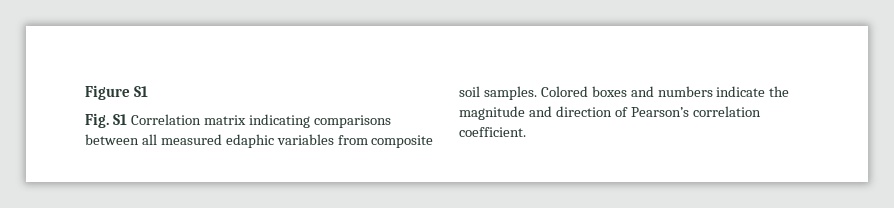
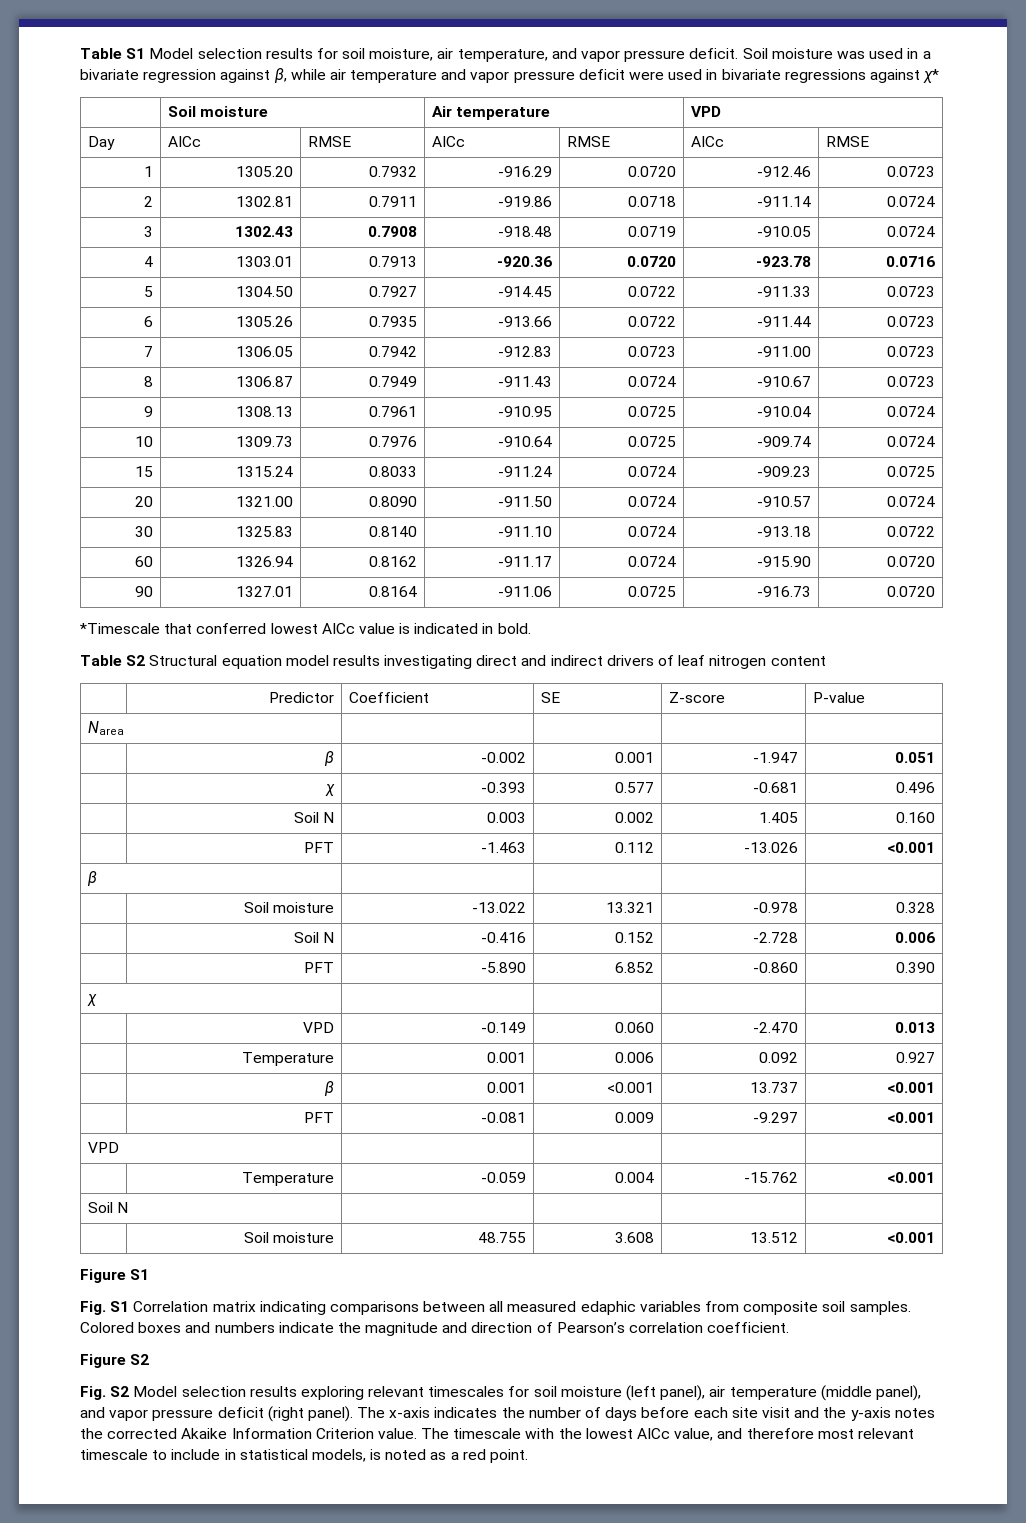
+ Table S1 Model selection results for soil moisture, air temperature, and vapor pressure deficit. Soil moisture was used in a bivariate regression against β, while air temperature and vapor pressure deficit were used in bivariate regressions against χ*
+ | Soil moisture | Air temperature | VPD
+ Day | AICc | RMSE | AICc | RMSE | AICc | RMSE
+ 1 | 1305.20 | 0.7932 | -916.29 | 0.0720 | -912.46 | 0.0723
+ 2 | 1302.81 | 0.7911 | -919.86 | 0.0718 | -911.14 | 0.0724
+ 3 | 1302.43 | 0.7908 | -918.48 | 0.0719 | -910.05 | 0.0724
+ 4 | 1303.01 | 0.7913 | -920.36 | 0.0720 | -923.78 | 0.0716
+ 5 | 1304.50 | 0.7927 | -914.45 | 0.0722 | -911.33 | 0.0723
+ 6 | 1305.26 | 0.7935 | -913.66 | 0.0722 | -911.44 | 0.0723
+ 7 | 1306.05 | 0.7942 | -912.83 | 0.0723 | -911.00 | 0.0723
+ 8 | 1306.87 | 0.7949 | -911.43 | 0.0724 | -910.67 | 0.0723
+ 9 | 1308.13 | 0.7961 | -910.95 | 0.0725 | -910.04 | 0.0724
+ 10 | 1309.73 | 0.7976 | -910.64 | 0.0725 | -909.74 | 0.0724
+ 15 | 1315.24 | 0.8033 | -911.24 | 0.0724 | -909.23 | 0.0725
+ 20 | 1321.00 | 0.8090 | -911.50 | 0.0724 | -910.57 | 0.0724
+ 30 | 1325.83 | 0.8140 | -911.10 | 0.0724 | -913.18 | 0.0722
+ 60 | 1326.94 | 0.8162 | -911.17 | 0.0724 | -915.90 | 0.0720
+ 90 | 1327.01 | 0.8164 | -911.06 | 0.0725 | -916.73 | 0.0720
+ *Timescale that conferred lowest AICc value is indicated in bold.
+ Table S2 Structural equation model results investigating direct and indirect drivers of leaf nitrogen content
+ | Predictor | Coefficient | SE | Z-score | P-value
+ Narea | | | |
+ | β | -0.002 | 0.001 | -1.947 | 0.051
+ | χ | -0.393 | 0.577 | -0.681 | 0.496
+ | Soil N | 0.003 | 0.002 | 1.405 | 0.160
+ | PFT | -1.463 | 0.112 | -13.026 | <0.001
+ β | | | |
+ | Soil moisture | -13.022 | 13.321 | -0.978 | 0.328
+ | Soil N | -0.416 | 0.152 | -2.728 | 0.006
+ | PFT | -5.890 | 6.852 | -0.860 | 0.390
+ χ | | | |
+ | VPD | -0.149 | 0.060 | -2.470 | 0.013
+ | Temperature | 0.001 | 0.006 | 0.092 | 0.927
+ | β | 0.001 | <0.001 | 13.737 | <0.001
+ | PFT | -0.081 | 0.009 | -9.297 | <0.001
+ VPD | | | |
+ | Temperature | -0.059 | 0.004 | -15.762 | <0.001
+ Soil N | | | |
+ | Soil moisture | 48.755 | 3.608 | 13.512 | <0.001
+ Figure S2
+ Fig. S2 Model selection results exploring relevant timescales for soil moisture (left panel), air temperature (middle panel), and vapor pressure deficit (right panel). The x-axis indicates the number of days before each site visit and the y-axis notes the corrected Akaike Information Criterion value. The timescale with the lowest AICc value, and therefore most relevant timescale to include in statistical models, is noted as a red point.

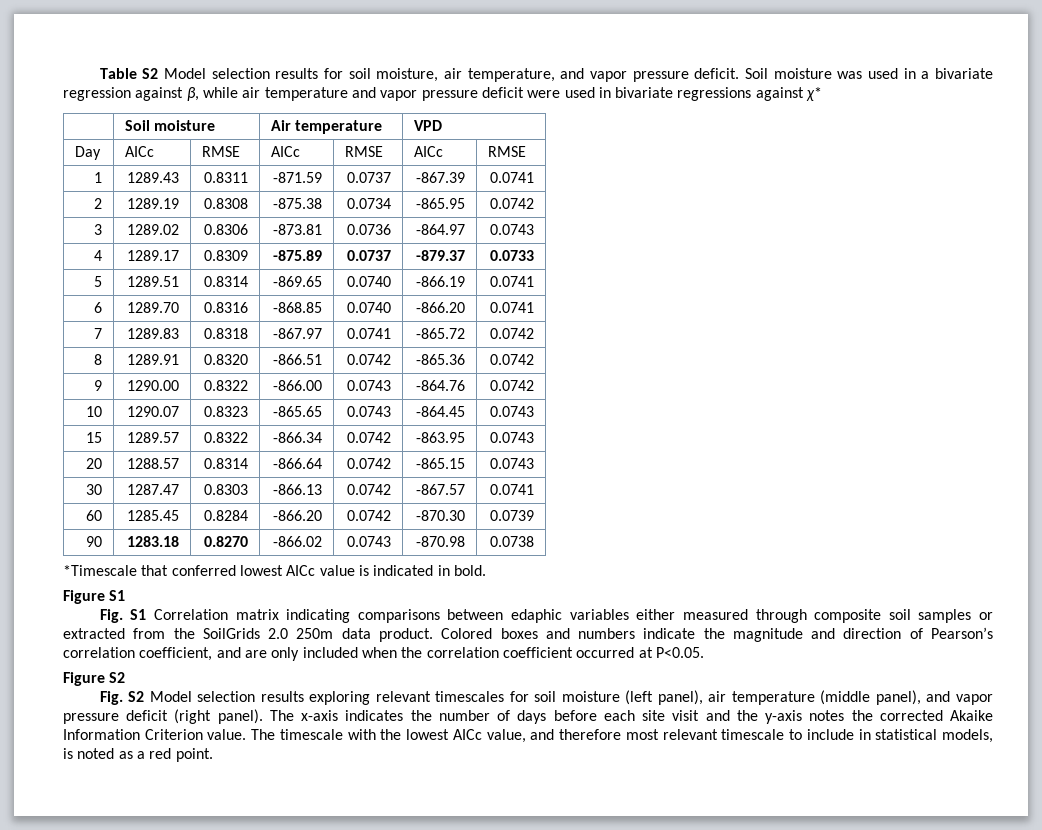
- Table S1 Model selection results for soil moisture, air temperature, and vapor pressure deficit.
+ Table S2 Model selection results for soil moisture, air temperature, and vapor pressure deficit.
- 1 | 1305.20 | 0.7932 | -916.29 | 0.0720 | -912.46 | 0.0723
- 2 | 1302.81 | 0.7911 | -919.86 | 0.0718 | -911.14 | 0.0724
- 3 | 1302.43 | 0.7908 | -918.48 | 0.0719 | -910.05 | 0.0724
- 4 | 1303.01 | 0.7913 | -920.36 | 0.0720 | -923.78 | 0.0716
- 5 | 1304.50 | 0.7927 | -914.45 | 0.0722 | -911.33 | 0.0723
- 6 | 1305.26 | 0.7935 | -913.66 | 0.0722 | -911.44 | 0.0723
- 7 | 1306.05 | 0.7942 | -912.83 | 0.0723 | -911.00 | 0.0723
- 8 | 1306.87 | 0.7949 | -911.43 | 0.0724 | -910.67 | 0.0723
- 9 | 1308.13 | 0.7961 | -910.95 | 0.0725 | -910.04 | 0.0724
- 10 | 1309.73 | 0.7976 | -910.64 | 0.0725 | -909.74 | 0.0724
- 15 | 1315.24 | 0.8033 | -911.24 | 0.0724 | -909.23 | 0.0725
- 20 | 1321.00 | 0.8090 | -911.50 | 0.0724 | -910.57 | 0.0724
- 30 | 1325.83 | 0.8140 | -911.10 | 0.0724 | -913.18 | 0.0722
- 60 | 1326.94 | 0.8162 | -911.17 | 0.0724 | -915.90 | 0.0720
- 90 | 1327.01 | 0.8164 | -911.06 | 0.0725 | -916.73 | 0.0720
+ 1 | 1289.43 | 0.8311 | -871.59 | 0.0737 | -867.39 | 0.0741
+ 2 | 1289.19 | 0.8308 | -875.38 | 0.0734 | -865.95 | 0.0742
+ 3 | 1289.02 | 0.8306 | -873.81 | 0.0736 | -864.97 | 0.0743
+ 4 | 1289.17 | 0.8309 | -875.89 | 0.0737 | -879.37 | 0.0733
+ 5 | 1289.51 | 0.8314 | -869.65 | 0.0740 | -866.19 | 0.0741
+ 6 | 1289.70 | 0.8316 | -868.85 | 0.0740 | -866.20 | 0.0741
+ 7 | 1289.83 | 0.8318 | -867.97 | 0.0741 | -865.72 | 0.0742
+ 8 | 1289.91 | 0.8320 | -866.51 | 0.0742 | -865.36 | 0.0742
+ 9 | 1290.00 | 0.8322 | -866.00 | 0.0743 | -864.76 | 0.0742
+ 10 | 1290.07 | 0.8323 | -865.65 | 0.0743 | -864.45 | 0.0743
+ 15 | 1289.57 | 0.8322 | -866.34 | 0.0742 | -863.95 | 0.0743
+ 20 | 1288.57 | 0.8314 | -866.64 | 0.0742 | -865.15 | 0.0743
+ 30 | 1287.47 | 0.8303 | -866.13 | 0.0742 | -867.57 | 0.0741
+ 60 | 1285.45 | 0.8284 | -866.20 | 0.0742 | -870.30 | 0.0739
+ 90 | 1283.18 | 0.8270 | -866.02 | 0.0743 | -870.98 | 0.0738
- Table S2 Structural equation model results investigating direct and indirect drivers of leaf nitrogen content
- | Predictor | Coefficient | SE | Z-score | P-value
- Narea | | | |
- | β | -0.002 | 0.001 | -1.947 | 0.051
- | χ | -0.393 | 0.577 | -0.681 | 0.496
- | Soil N | 0.003 | 0.002 | 1.405 | 0.160
- | PFT | -1.463 | 0.112 | -13.026 | <0.001
- β | | | |
- | Soil moisture | -13.022 | 13.321 | -0.978 | 0.328
- | Soil N | -0.416 | 0.152 | -2.728 | 0.006
- | PFT | -5.890 | 6.852 | -0.860 | 0.390
- χ | | | |
- | VPD | -0.149 | 0.060 | -2.470 | 0.013
- | Temperature | 0.001 | 0.006 | 0.092 | 0.927
- | β | 0.001 | <0.001 | 13.737 | <0.001
- | PFT | -0.081 | 0.009 | -9.297 | <0.001
- VPD | | | |
- | Temperature | -0.059 | 0.004 | -15.762 | <0.001
- Soil N | | | |
- | Soil moisture | 48.755 | 3.608 | 13.512 | <0.001
- Fig. S1 Correlation matrix indicating comparisons between all measured edaphic variables from composite soil samples.
+ Fig. S1 Correlation matrix indicating comparisons between edaphic variables either measured through composite soil samples or extracted from the SoilGrids 2.0 250m data product.
- Colored boxes and numbers indicate the magnitude and direction of Pearson’s correlation coefficient.
+ Colored boxes and numbers indicate the magnitude and direction of Pearson’s correlation coefficient, and are only included when the correlation coefficient occurred at P<0.05.

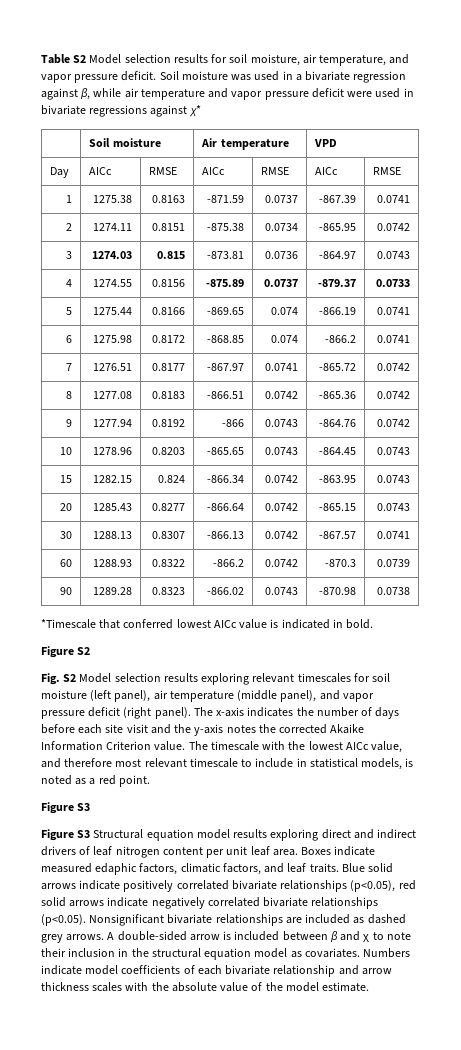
- 1 | 1289.43 | 0.8311 | -871.59 | 0.0737 | -867.39 | 0.0741
+ 1 | 1275.38 | 0.8163 | -871.59 | 0.0737 | -867.39 | 0.0741
- 2 | 1289.19 | 0.8308 | -875.38 | 0.0734 | -865.95 | 0.0742
+ 2 | 1274.11 | 0.8151 | -875.38 | 0.0734 | -865.95 | 0.0742
- 3 | 1289.02 | 0.8306 | -873.81 | 0.0736 | -864.97 | 0.0743
+ 3 | 1274.03 | 0.815 | -873.81 | 0.0736 | -864.97 | 0.0743
- 4 | 1289.17 | 0.8309 | -875.89 | 0.0737 | -879.37 | 0.0733
+ 4 | 1274.55 | 0.8156 | -875.89 | 0.0737 | -879.37 | 0.0733
- 5 | 1289.51 | 0.8314 | -869.65 | 0.0740 | -866.19 | 0.0741
+ 5 | 1275.44 | 0.8166 | -869.65 | 0.074 | -866.19 | 0.0741
- 6 | 1289.70 | 0.8316 | -868.85 | 0.0740 | -866.20 | 0.0741
+ 6 | 1275.98 | 0.8172 | -868.85 | 0.074 | -866.2 | 0.0741
- 7 | 1289.83 | 0.8318 | -867.97 | 0.0741 | -865.72 | 0.0742
+ 7 | 1276.51 | 0.8177 | -867.97 | 0.0741 | -865.72 | 0.0742
- 8 | 1289.91 | 0.8320 | -866.51 | 0.0742 | -865.36 | 0.0742
+ 8 | 1277.08 | 0.8183 | -866.51 | 0.0742 | -865.36 | 0.0742
- 9 | 1290.00 | 0.8322 | -866.00 | 0.0743 | -864.76 | 0.0742
+ 9 | 1277.94 | 0.8192 | -866 | 0.0743 | -864.76 | 0.0742
- 10 | 1290.07 | 0.8323 | -865.65 | 0.0743 | -864.45 | 0.0743
+ 10 | 1278.96 | 0.8203 | -865.65 | 0.0743 | -864.45 | 0.0743
- 15 | 1289.57 | 0.8322 | -866.34 | 0.0742 | -863.95 | 0.0743
+ 15 | 1282.15 | 0.824 | -866.34 | 0.0742 | -863.95 | 0.0743
- 20 | 1288.57 | 0.8314 | -866.64 | 0.0742 | -865.15 | 0.0743
+ 20 | 1285.43 | 0.8277 | -866.64 | 0.0742 | -865.15 | 0.0743
- 30 | 1287.47 | 0.8303 | -866.13 | 0.0742 | -867.57 | 0.0741
+ 30 | 1288.13 | 0.8307 | -866.13 | 0.0742 | -867.57 | 0.0741
- 60 | 1285.45 | 0.8284 | -866.20 | 0.0742 | -870.30 | 0.0739
+ 60 | 1288.93 | 0.8322 | -866.2 | 0.0742 | -870.3 | 0.0739
- 90 | 1283.18 | 0.8270 | -866.02 | 0.0743 | -870.98 | 0.0738
+ 90 | 1289.28 | 0.8323 | -866.02 | 0.0743 | -870.98 | 0.0738
- Figure S1
- Fig. S1 Correlation matrix indicating comparisons between edaphic variables either measured through composite soil samples or extracted from the SoilGrids 2.0 250m data product. Colored boxes and numbers indicate the magnitude and direction of Pearson’s correlation coefficient, and are only included when the correlation coefficient occurred at P<0.05.
  The timescale with the lowest AICc value, and therefore most relevant timescale to include in statistical models, is noted as a red point.
+ Figure S3
+ Figure S3 Structural equation model results exploring direct and indirect drivers of leaf nitrogen content per unit leaf area. Boxes indicate measured edaphic factors, climatic factors, and leaf traits. Blue solid arrows indicate positively correlated bivariate relationships (p<0.05), red solid arrows indicate negatively correlated bivariate relationships (p<0.05). Nonsignificant bivariate relationships are included as dashed grey arrows. A double-sided arrow is included between β and χ to note their inclusion in the structural equation model as covariates. Numbers indicate model coefficients of each bivariate relationship and arrow thickness scales with the absolute value of the model estimate.

